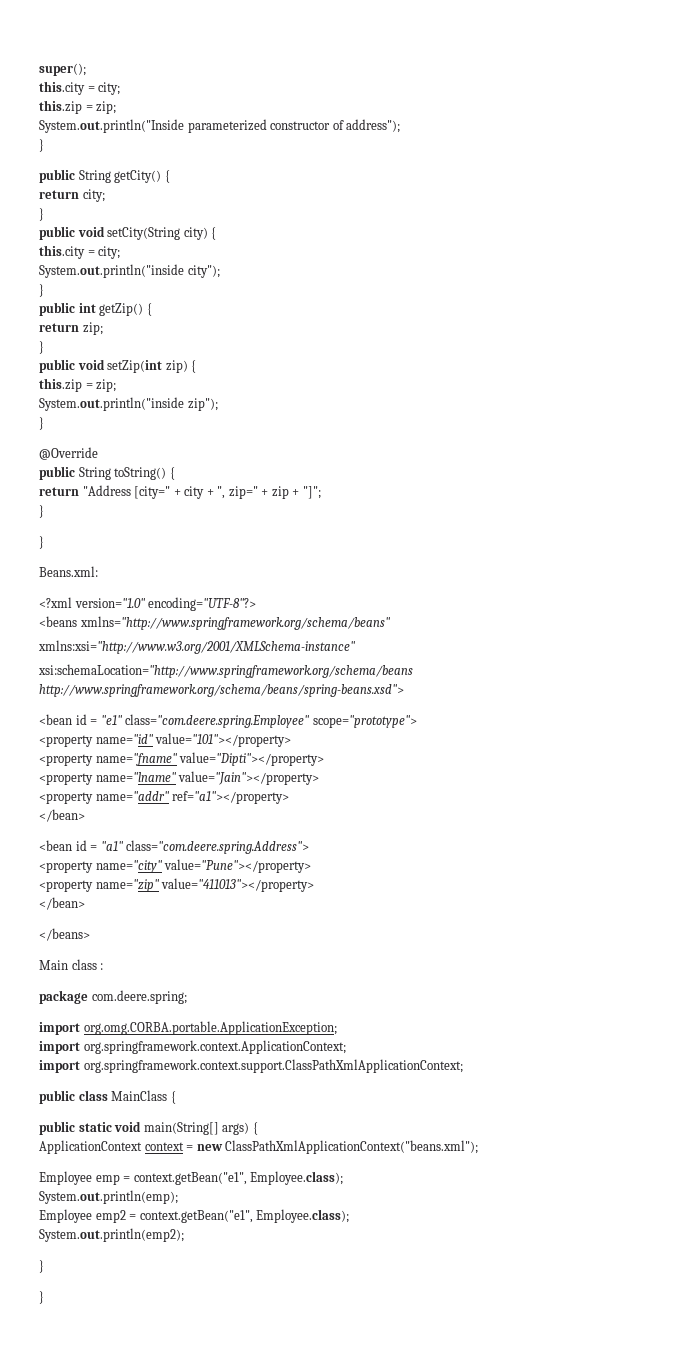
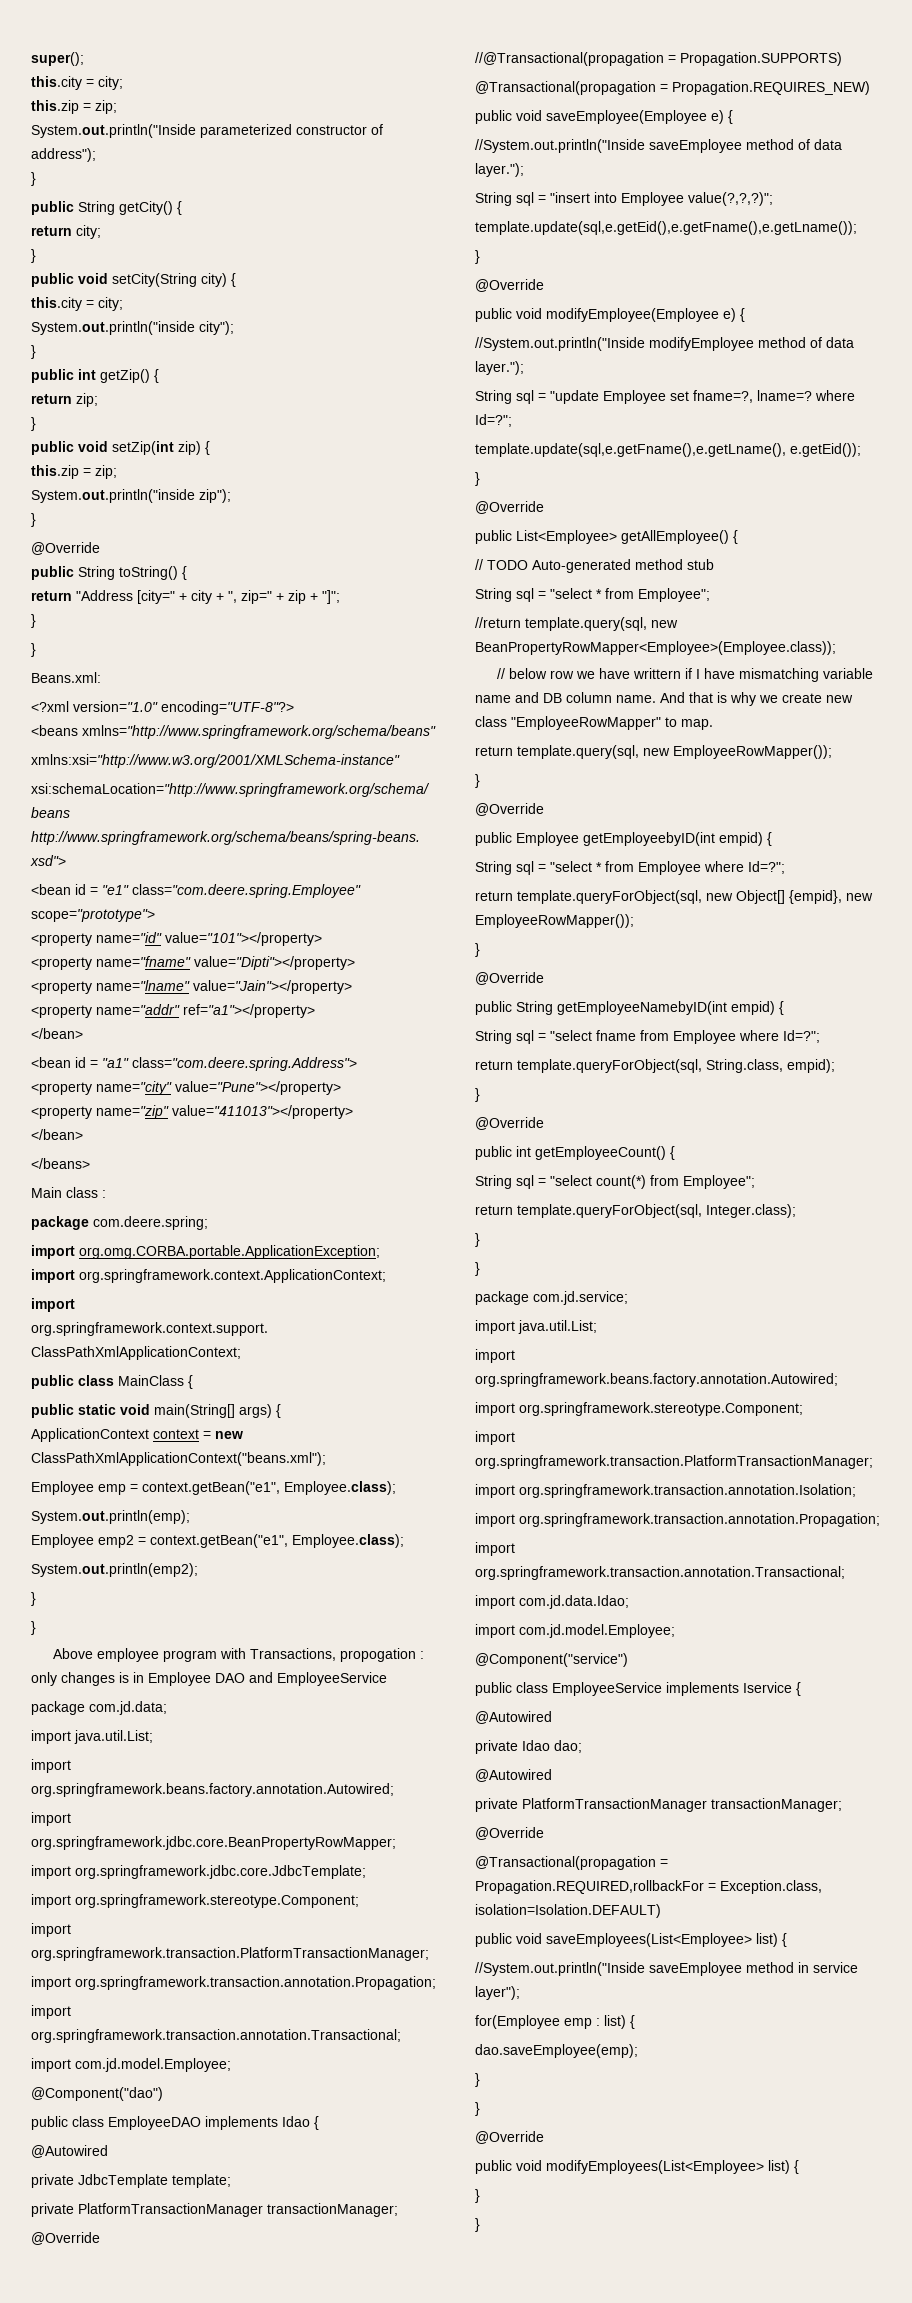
+ Above employee program with Transactions, propogation : only changes is in Employee DAO and EmployeeService
+ package com.jd.data;
+ import java.util.List;
+ import org.springframework.beans.factory.annotation.Autowired;
+ import org.springframework.jdbc.core.BeanPropertyRowMapper;
+ import org.springframework.jdbc.core.JdbcTemplate;
+ import org.springframework.stereotype.Component;
+ import org.springframework.transaction.PlatformTransactionManager;
+ import org.springframework.transaction.annotation.Propagation;
+ import org.springframework.transaction.annotation.Transactional;
+ import com.jd.model.Employee;
+ @Component("dao")
+ public class EmployeeDAO implements Idao {
+ @Autowired
+ private JdbcTemplate template;
+ private PlatformTransactionManager transactionManager;
+ @Override
+ //@Transactional(propagation = Propagation.SUPPORTS)
+ @Transactional(propagation = Propagation.REQUIRES_NEW)
+ public void saveEmployee(Employee e) {
+ //System.out.println("Inside saveEmployee method of data layer.");
+ String sql = "insert into Employee value(?,?,?)";
+ template.update(sql,e.getEid(),e.getFname(),e.getLname());
+ }
+ @Override
+ public void modifyEmployee(Employee e) {
+ //System.out.println("Inside modifyEmployee method of data layer.");
+ String sql = "update Employee set fname=?, lname=? where Id=?";
+ template.update(sql,e.getFname(),e.getLname(), e.getEid());
+ }
+ @Override
+ public List<Employee> getAllEmployee() {
+ // TODO Auto-generated method stub
+ String sql = "select * from Employee";
+ //return template.query(sql, new BeanPropertyRowMapper<Employee>(Employee.class));
+ // below row we have writtern if I have mismatching variable name and DB column name. And that is why we create new class "EmployeeRowMapper" to map.
+ return template.query(sql, new EmployeeRowMapper());
+ }
+ @Override
+ public Employee getEmployeebyID(int empid) {
+ String sql = "select * from Employee where Id=?";
+ return template.queryForObject(sql, new Object[] {empid}, new EmployeeRowMapper());
+ }
+ @Override
+ public String getEmployeeNamebyID(int empid) {
+ String sql = "select fname from Employee where Id=?";
+ return template.queryForObject(sql, String.class, empid);
+ }
+ @Override
+ public int getEmployeeCount() {
+ String sql = "select count(*) from Employee";
+ return template.queryForObject(sql, Integer.class);
+ }
+ }
+ package com.jd.service;
+ import java.util.List;
+ import org.springframework.beans.factory.annotation.Autowired;
+ import org.springframework.stereotype.Component;
+ import org.springframework.transaction.PlatformTransactionManager;
+ import org.springframework.transaction.annotation.Isolation;
+ import org.springframework.transaction.annotation.Propagation;
+ import org.springframework.transaction.annotation.Transactional;
+ import com.jd.data.Idao;
+ import com.jd.model.Employee;
+ @Component("service")
+ public class EmployeeService implements Iservice {
+ @Autowired
+ private Idao dao;
+ @Autowired
+ private PlatformTransactionManager transactionManager;
+ @Override
+ @Transactional(propagation = Propagation.REQUIRED,rollbackFor = Exception.class, isolation=Isolation.DEFAULT)
+ public void saveEmployees(List<Employee> list) {
+ //System.out.println("Inside saveEmployee method in service layer");
+ for(Employee emp : list) {
+ dao.saveEmployee(emp);
+ }
+ }
+ @Override
+ public void modifyEmployees(List<Employee> list) {
+ }
+ }

